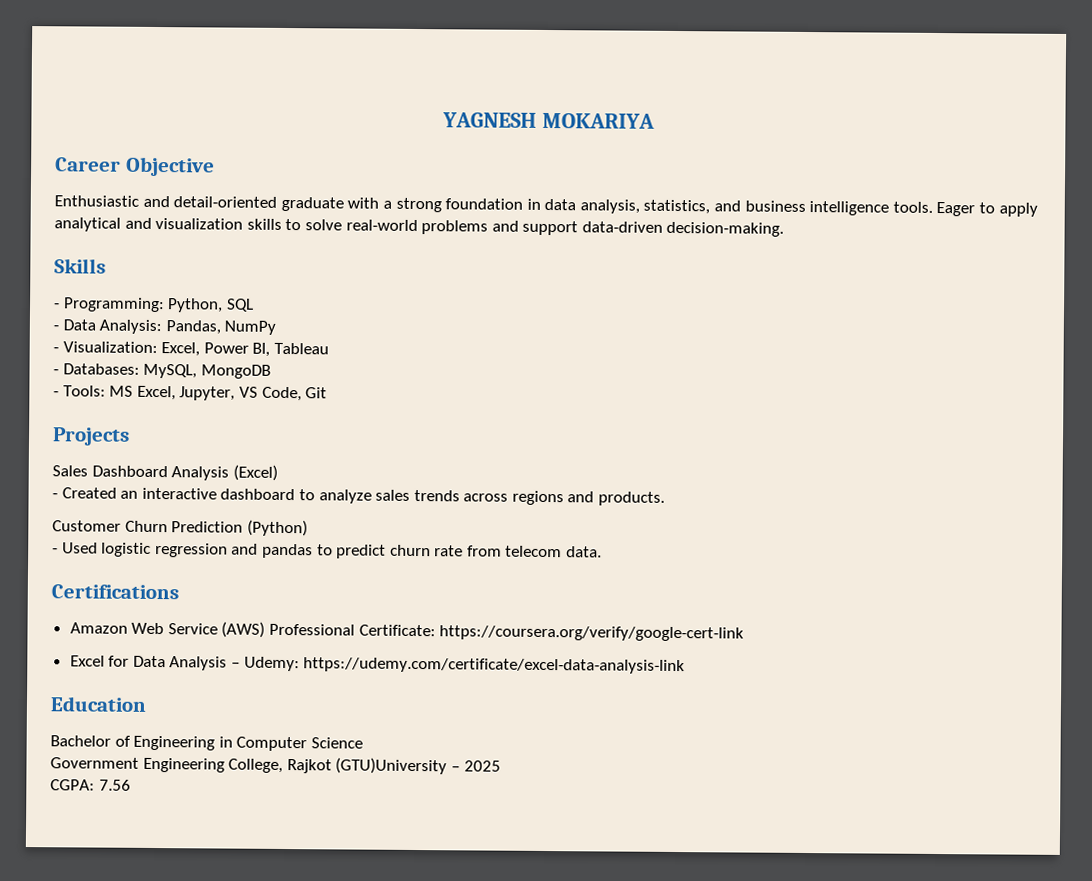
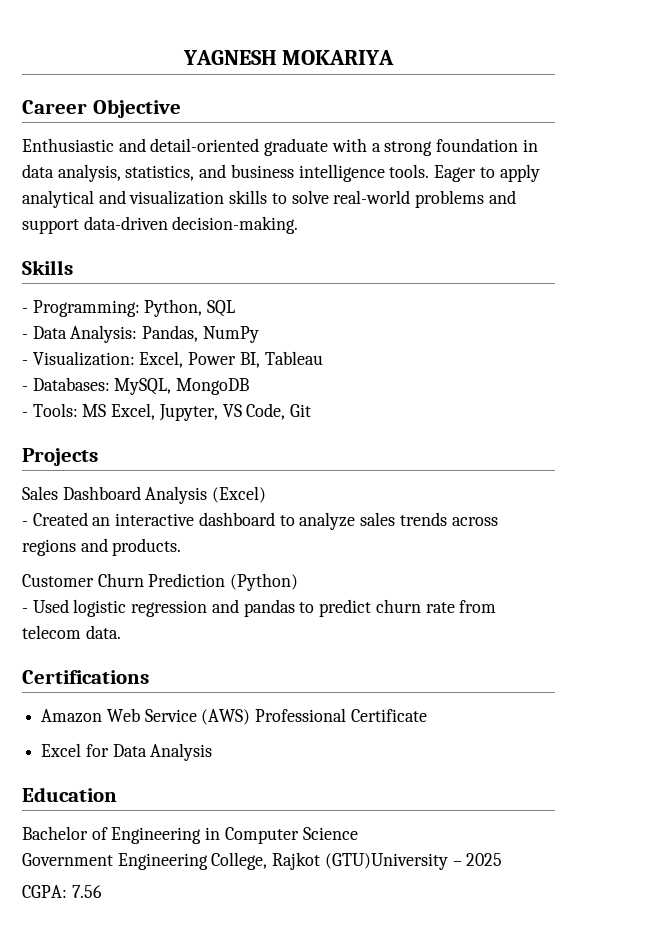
- Amazon Web Service (AWS) Professional Certificate: https://coursera.org/verify/google-cert-link
+ Amazon Web Service (AWS) Professional Certificate
- Excel for Data Analysis – Udemy: https://udemy.com/certificate/excel-data-analysis-link
+ Excel for Data Analysis

